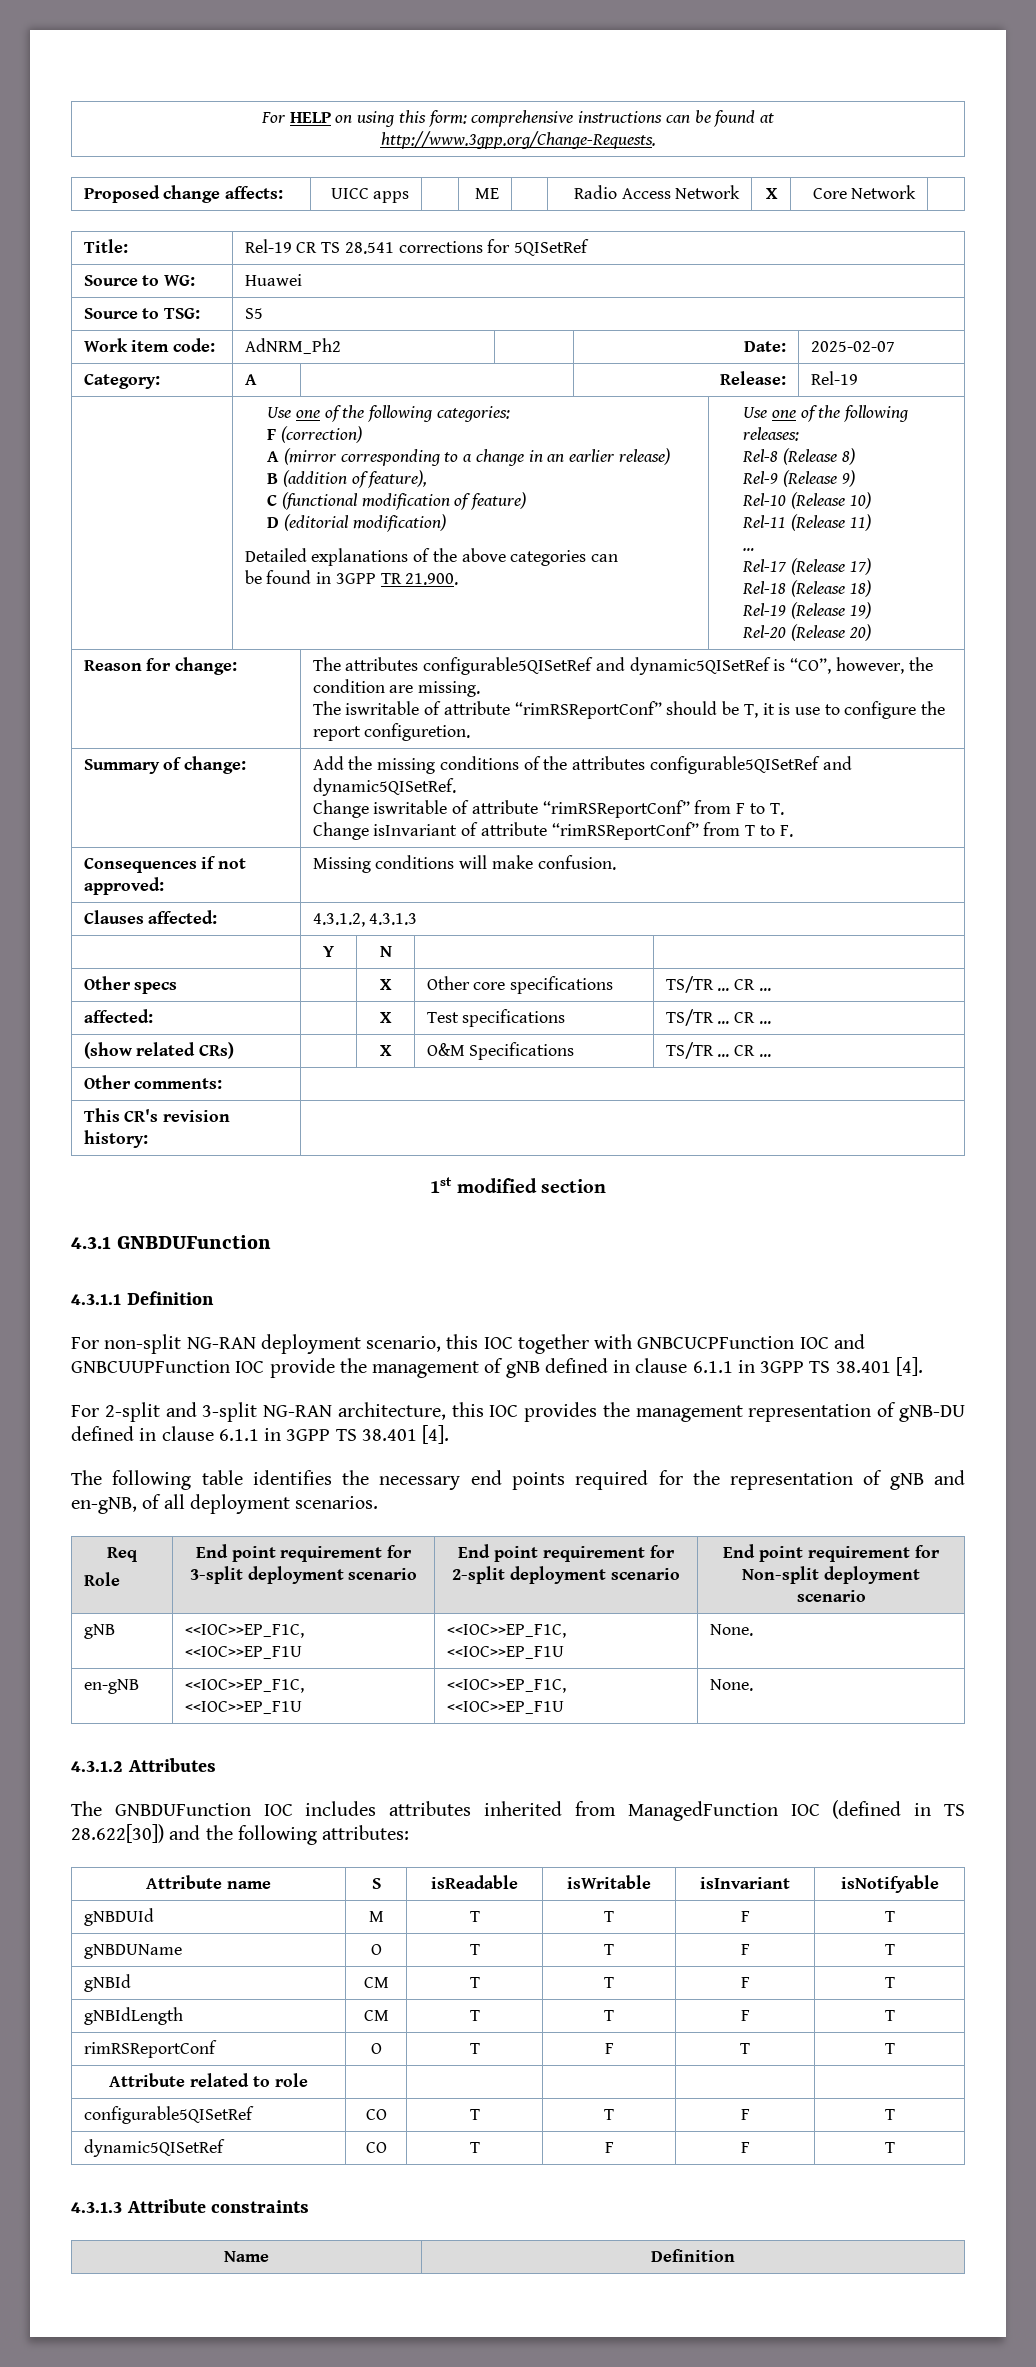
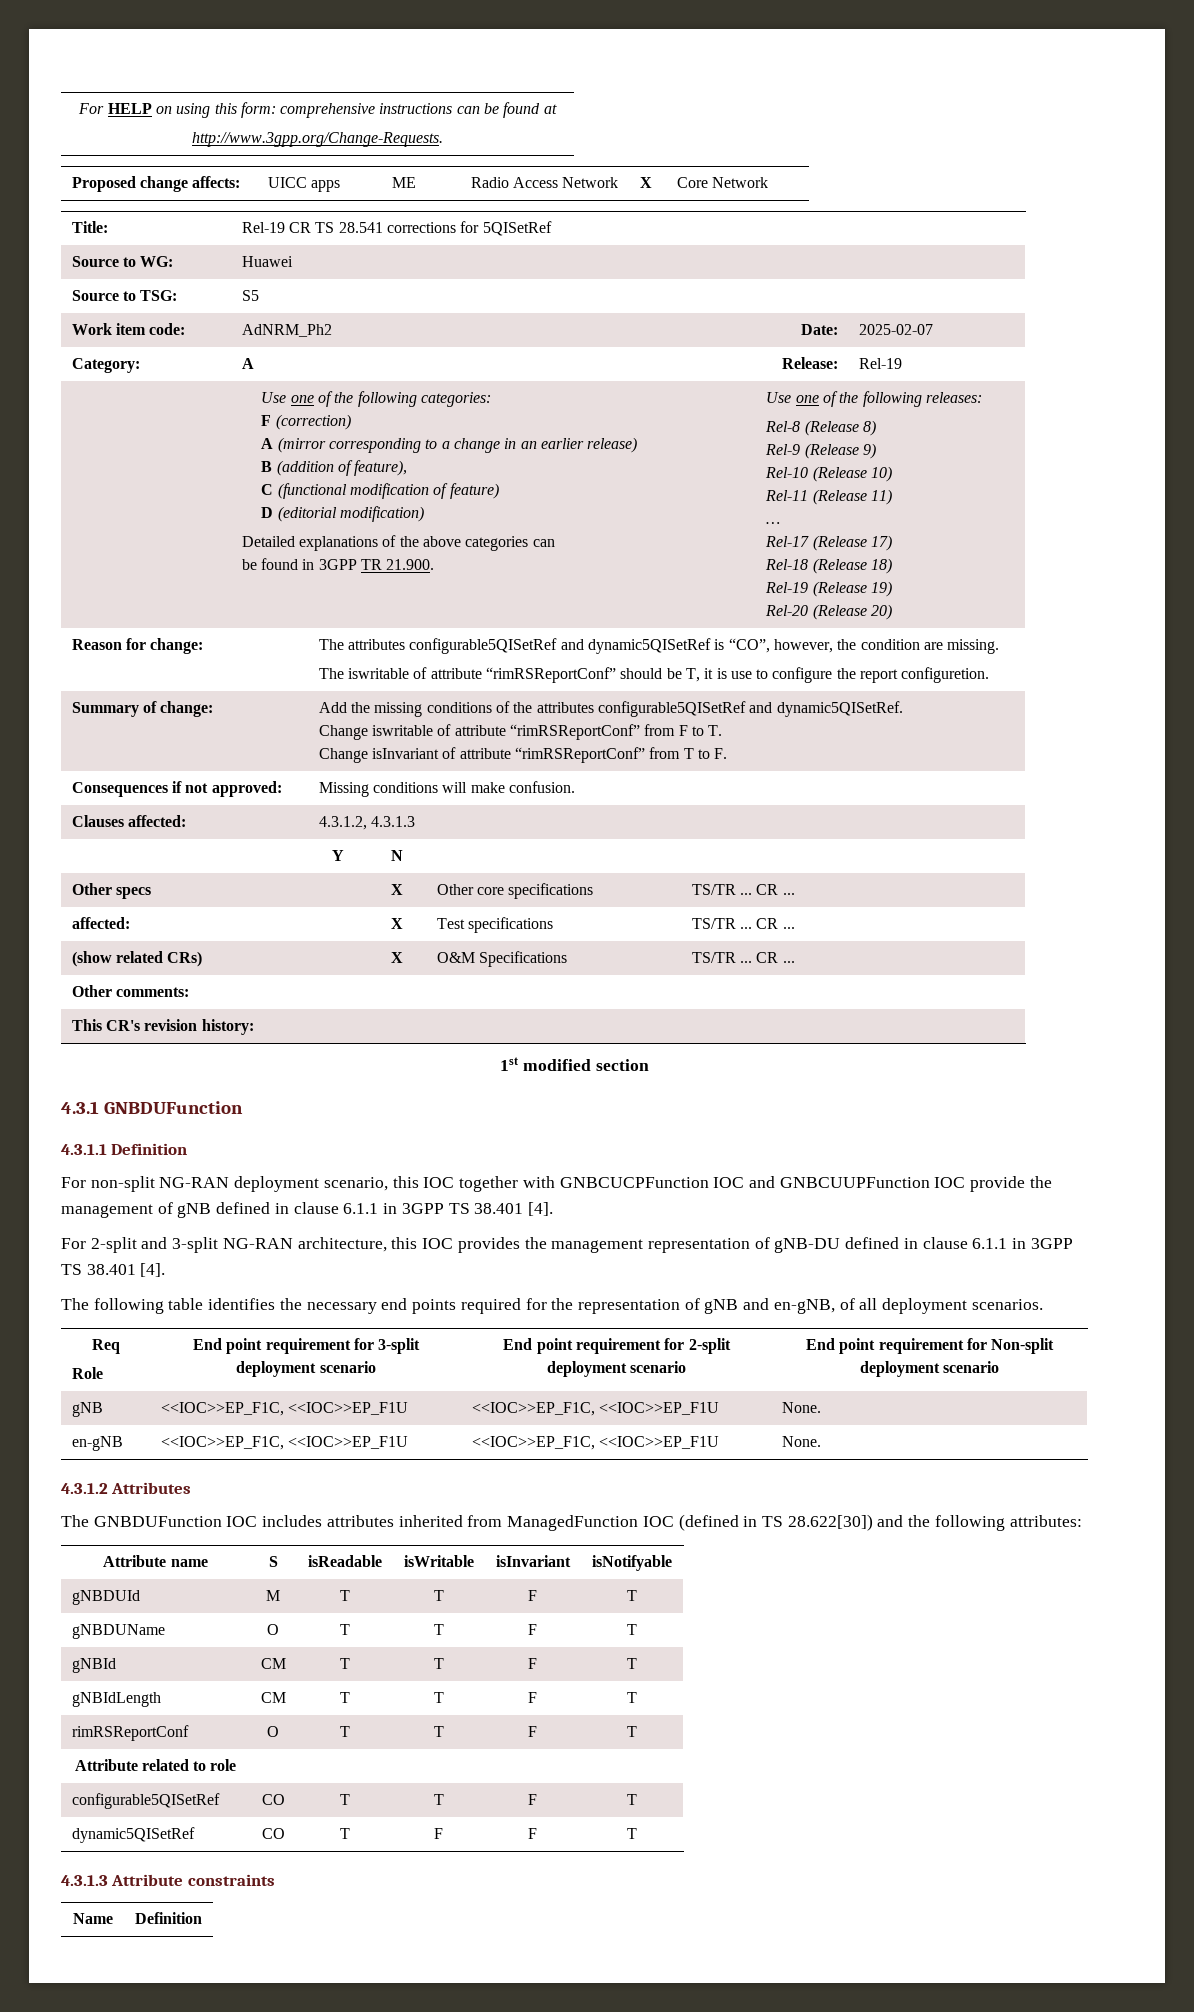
- rimRSReportConf | O | T | F | T | T
+ rimRSReportConf | O | T | T | F | T

